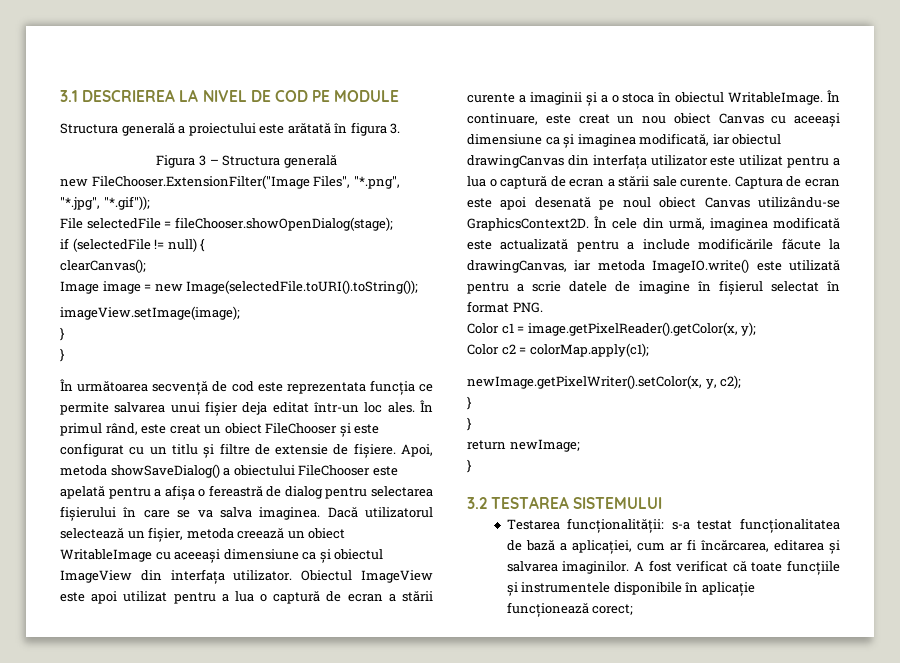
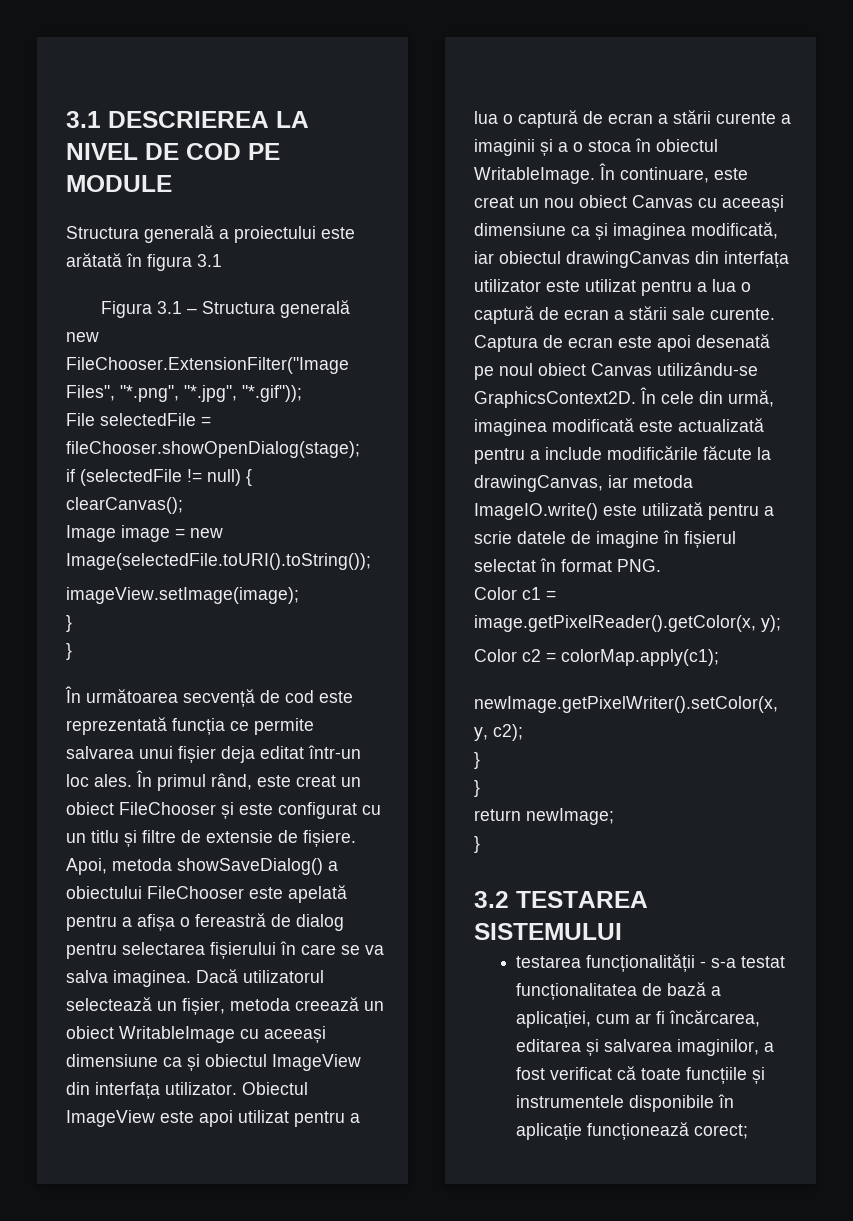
- Structura generală a proiectului este arătată în figura 3.
+ Structura generală a proiectului este arătată în figura 3.1
- Figura 3 – Structura generală
+ Figura 3.1 – Structura generală
- În următoarea secvență de cod este reprezentata funcția ce permite salvarea unui fișier deja editat într-un loc ales.
+ În următoarea secvență de cod este reprezentată funcția ce permite salvarea unui fișier deja editat într-un loc ales.
- Testarea funcționalității: s-a testat funcționalitatea de bază a aplicației, cum ar fi încărcarea, editarea și salvarea imaginilor. A fost verificat că toate funcțiile și instrumentele disponibile în aplicație funcționează corect;
+ testarea funcționalității - s-a testat funcționalitatea de bază a aplicației, cum ar fi încărcarea, editarea și salvarea imaginilor, a fost verificat că toate funcțiile și instrumentele disponibile în aplicație funcționează corect;

